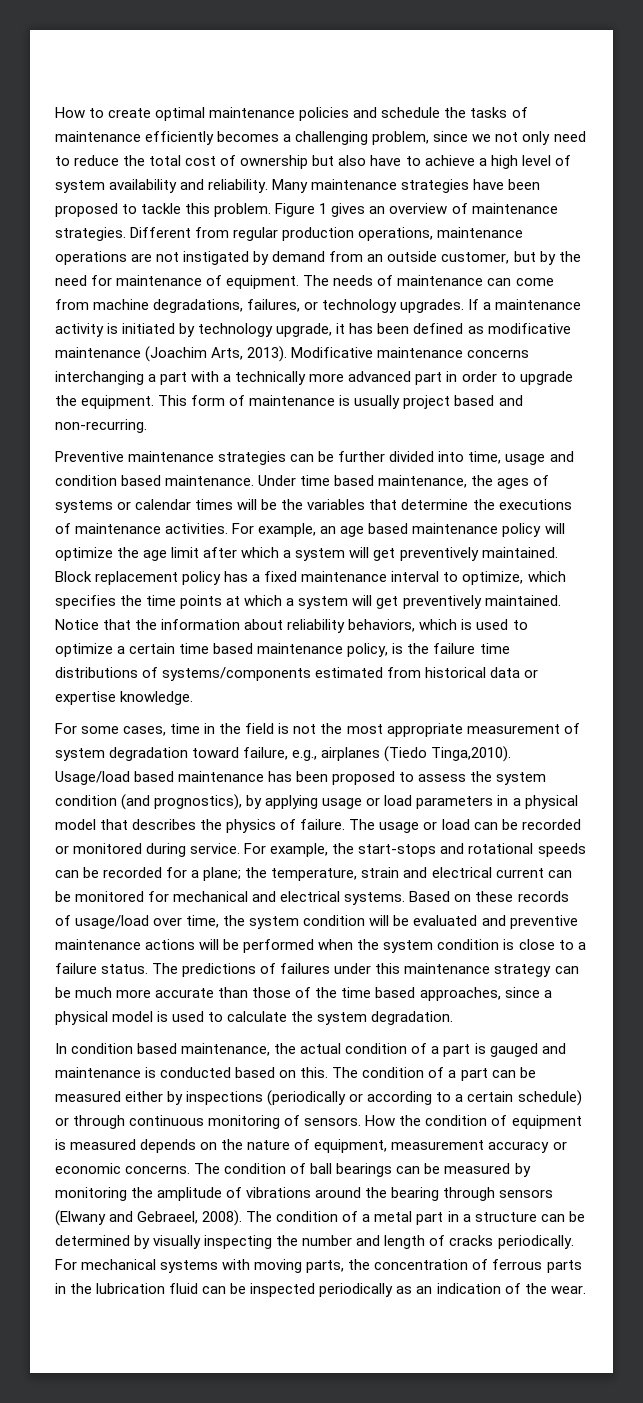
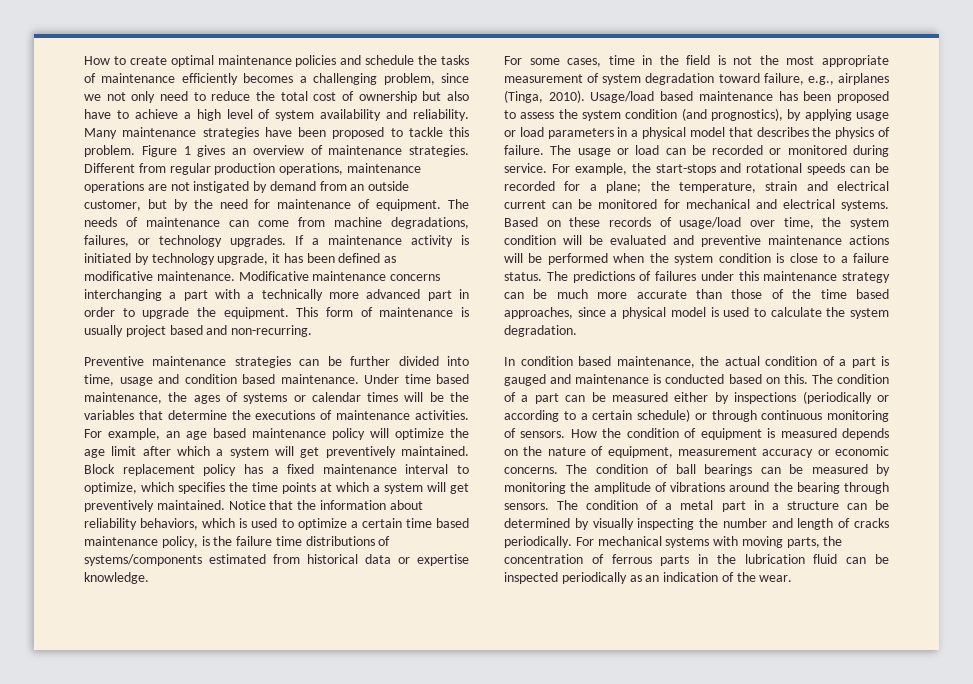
- If a maintenance activity is initiated by technology upgrade, it has been defined as modificative maintenance (Joachim Arts, 2013).
+ If a maintenance activity is initiated by technology upgrade, it has been defined as modificative maintenance.
- For some cases, time in the field is not the most appropriate measurement of system degradation toward failure, e.g., airplanes (Tiedo Tinga,2010).
+ For some cases, time in the field is not the most appropriate measurement of system degradation toward failure, e.g., airplanes (Tinga, 2010).
- The condition of ball bearings can be measured by monitoring the amplitude of vibrations around the bearing through sensors (Elwany and Gebraeel, 2008).
+ The condition of ball bearings can be measured by monitoring the amplitude of vibrations around the bearing through sensors.

